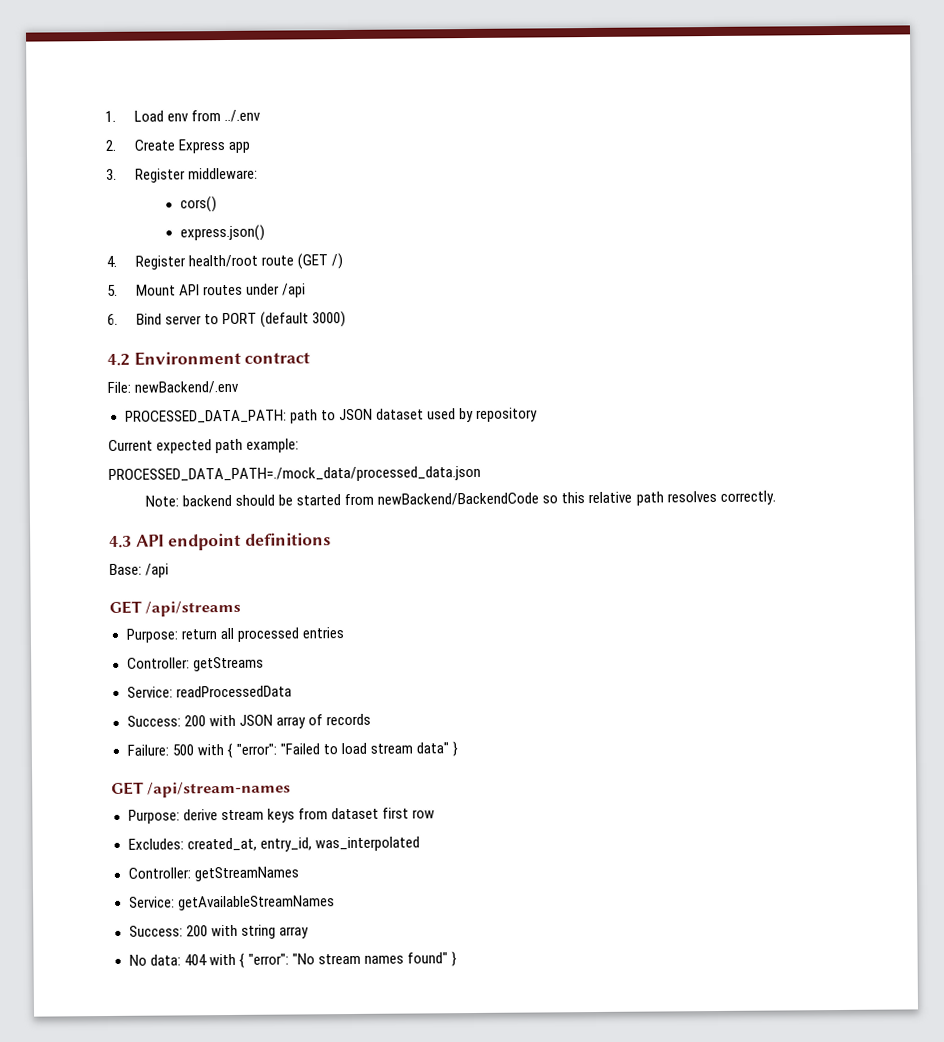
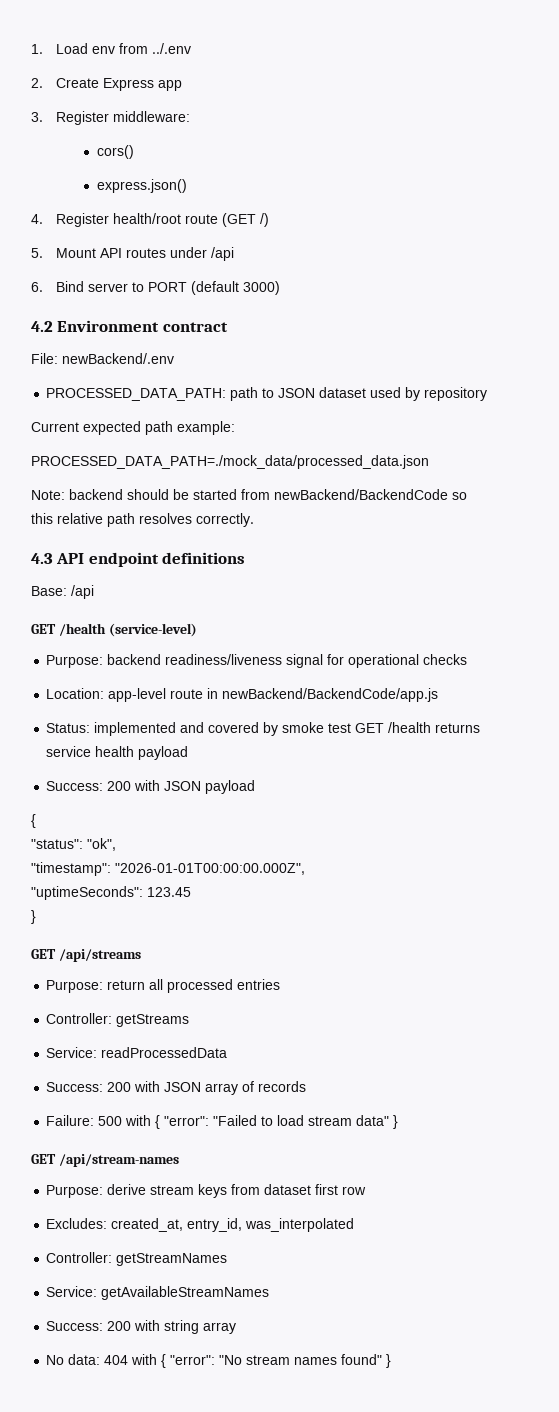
+ GET /health (service-level)
+ Purpose: backend readiness/liveness signal for operational checks
+ Location: app-level route in newBackend/BackendCode/app.js
+ Status: implemented and covered by smoke test GET /health returns service health payload
+ Success: 200 with JSON payload
+ {
+ "status": "ok",
+ "timestamp": "2026-01-01T00:00:00.000Z",
+ "uptimeSeconds": 123.45
+ }

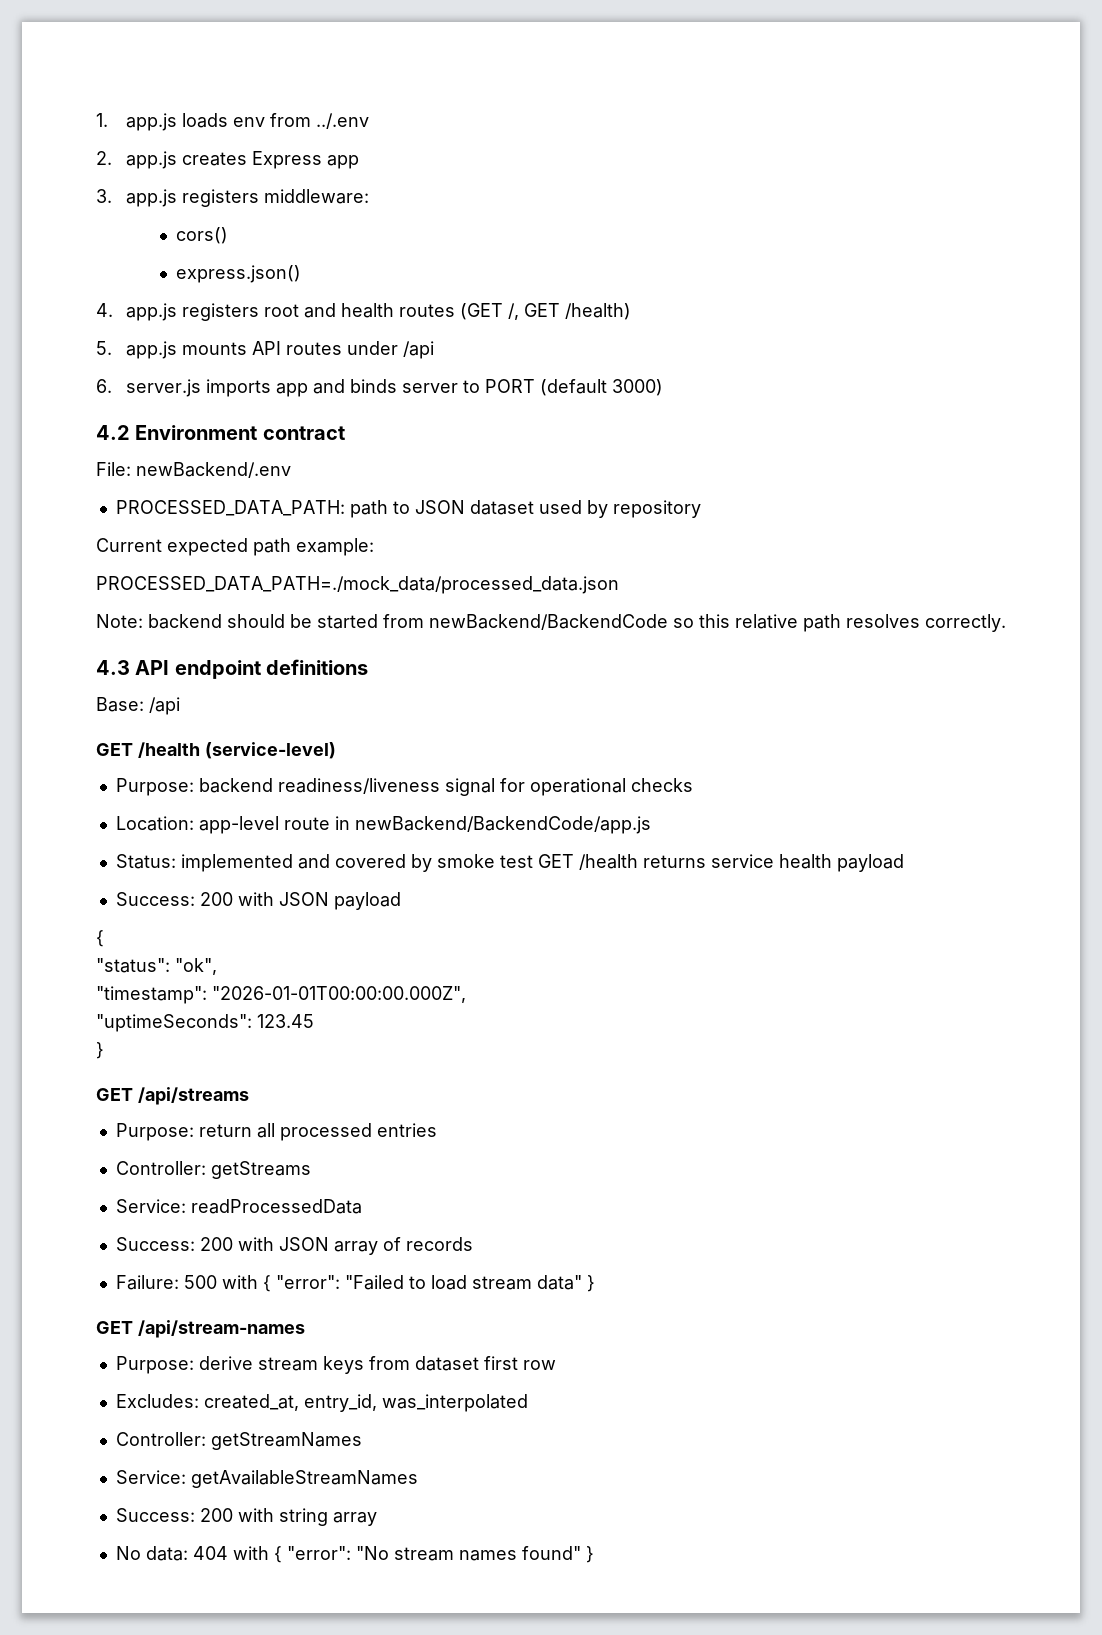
- 1. Load env from ../.env
+ 1. app.js loads env from ../.env
- 2. Create Express app
+ 2. app.js creates Express app
- 3. Register middleware:
+ 3. app.js registers middleware:
- 4. Register health/root route (GET /)
+ 4. app.js registers root and health routes (GET /, GET /health)
- 5. Mount API routes under /api
+ 5. app.js mounts API routes under /api
- 6. Bind server to PORT (default 3000)
+ 6. server.js imports app and binds server to PORT (default 3000)

